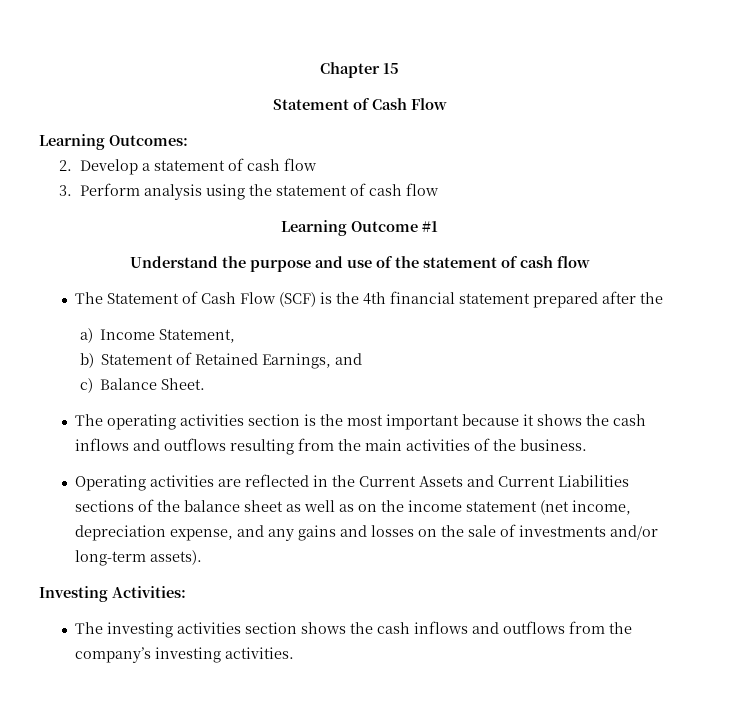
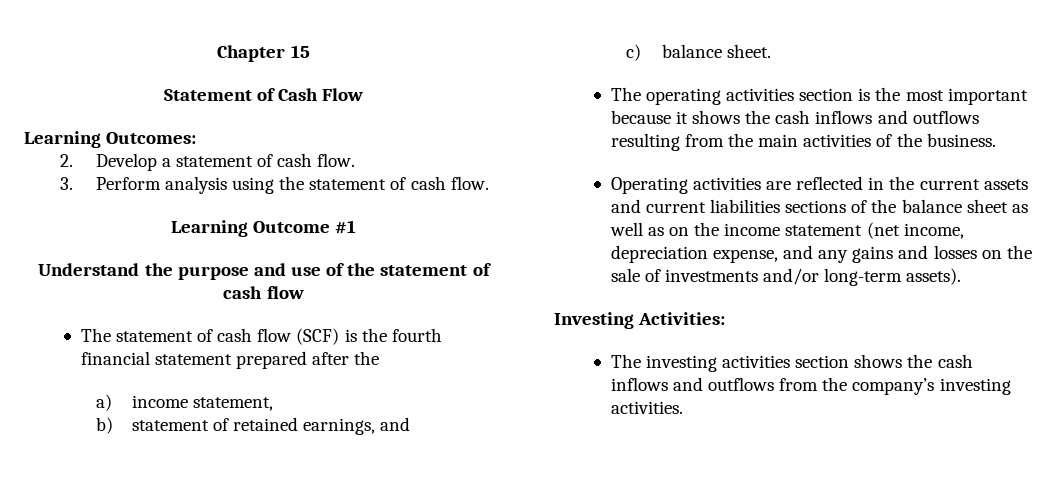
- 2. Develop a statement of cash flow
+ 2. Develop a statement of cash flow.
- 3. Perform analysis using the statement of cash flow
+ 3. Perform analysis using the statement of cash flow.
- The Statement of Cash Flow (SCF) is the 4th financial statement prepared after the
+ The statement of cash flow (SCF) is the fourth financial statement prepared after the
- a) Income Statement,
+ a) income statement,
- b) Statement of Retained Earnings, and
+ b) statement of retained earnings, and
- c) Balance Sheet.
+ c) balance sheet.
- Operating activities are reflected in the Current Assets and Current Liabilities sections of the balance sheet as well as on the income statement (net income, depreciation expense, and any gains and losses on the sale of investments and/or long-term assets).
+ Operating activities are reflected in the current assets and current liabilities sections of the balance sheet as well as on the income statement (net income, depreciation expense, and any gains and losses on the sale of investments and/or long-term assets).

